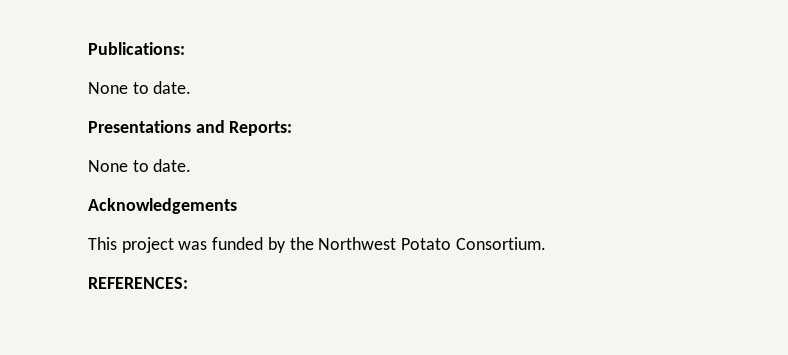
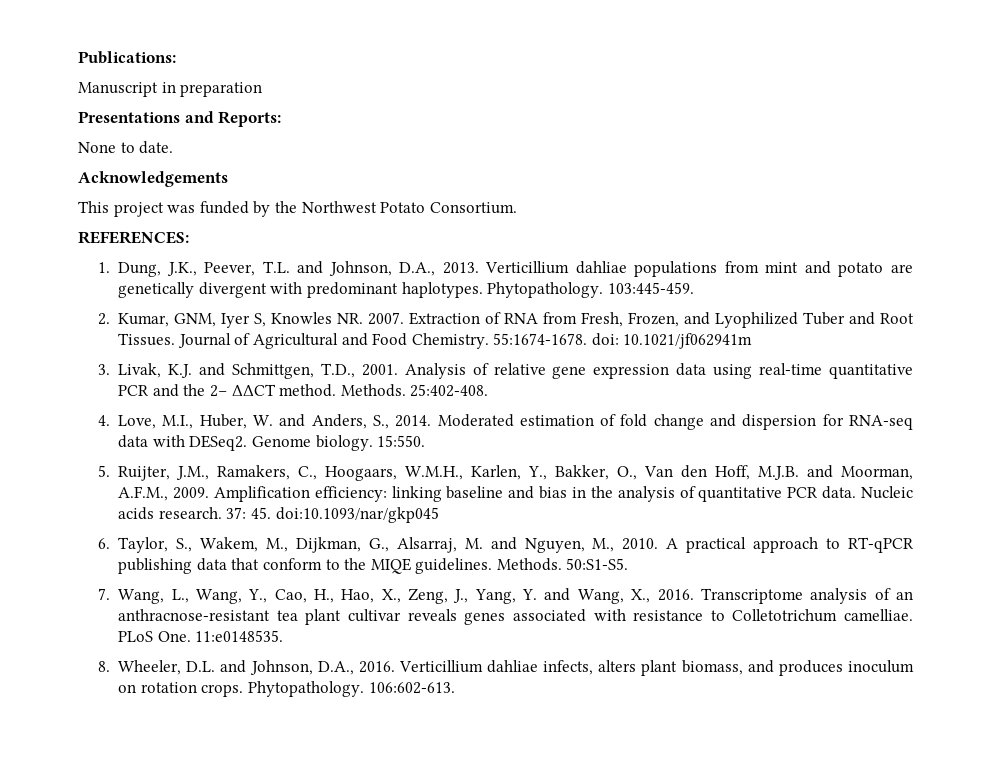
  Publications:
- None to date.
+ Manuscript in preparation
+ 1. Dung, J.K., Peever, T.L. and Johnson, D.A., 2013. Verticillium dahliae populations from mint and potato are genetically divergent with predominant haplotypes. Phytopathology. 103:445-459.
+ 2. Kumar, GNM, Iyer S, Knowles NR. 2007. Extraction of RNA from Fresh, Frozen, and Lyophilized Tuber and Root Tissues. Journal of Agricultural and Food Chemistry. 55:1674-1678. doi: 10.1021/jf062941m
+ 3. Livak, K.J. and Schmittgen, T.D., 2001. Analysis of relative gene expression data using real-time quantitative PCR and the 2− ΔΔCT method. Methods. 25:402-408.
+ 4. Love, M.I., Huber, W. and Anders, S., 2014. Moderated estimation of fold change and dispersion for RNA-seq data with DESeq2. Genome biology. 15:550.
+ 5. Ruijter, J.M., Ramakers, C., Hoogaars, W.M.H., Karlen, Y., Bakker, O., Van den Hoff, M.J.B. and Moorman, A.F.M., 2009. Amplification efficiency: linking baseline and bias in the analysis of quantitative PCR data. Nucleic acids research. 37: 45. doi:10.1093/nar/gkp045
+ 6. Taylor, S., Wakem, M., Dijkman, G., Alsarraj, M. and Nguyen, M., 2010. A practical approach to RT-qPCR publishing data that conform to the MIQE guidelines. Methods. 50:S1-S5.
+ 7. Wang, L., Wang, Y., Cao, H., Hao, X., Zeng, J., Yang, Y. and Wang, X., 2016. Transcriptome analysis of an anthracnose-resistant tea plant cultivar reveals genes associated with resistance to Colletotrichum camelliae. PLoS One. 11:e0148535.
+ 8. Wheeler, D.L. and Johnson, D.A., 2016. Verticillium dahliae infects, alters plant biomass, and produces inoculum on rotation crops. Phytopathology. 106:602-613.

